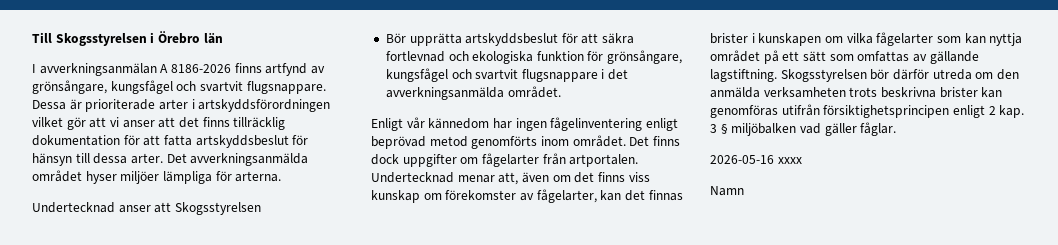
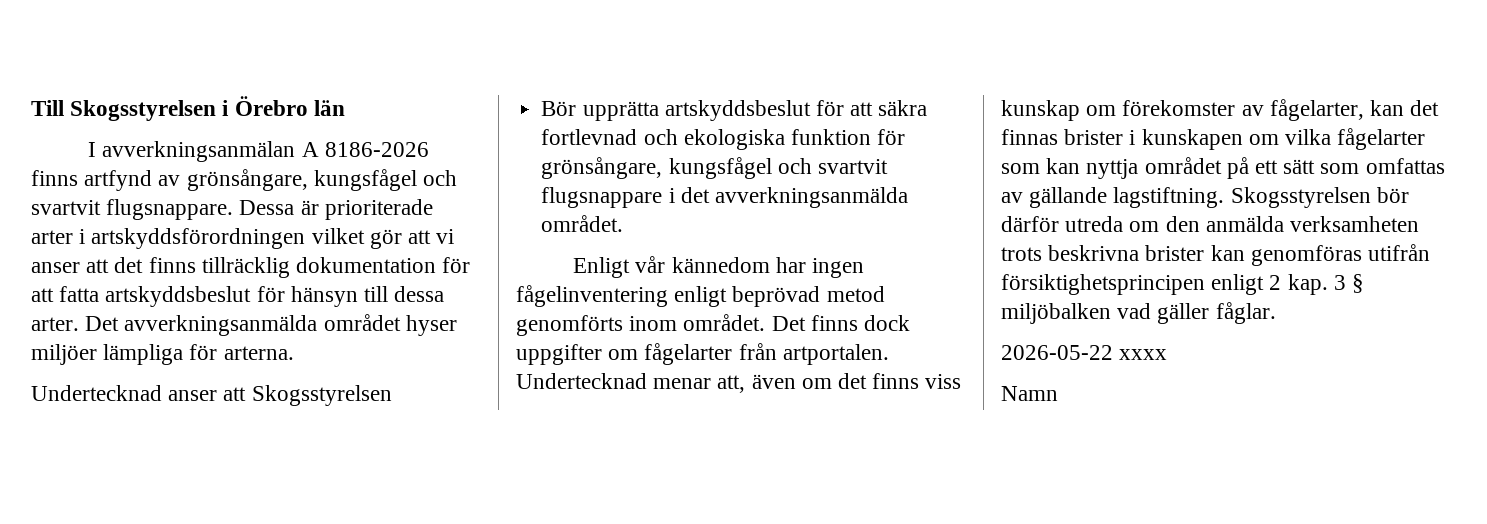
- 2026-05-16 xxxx
+ 2026-05-22 xxxx

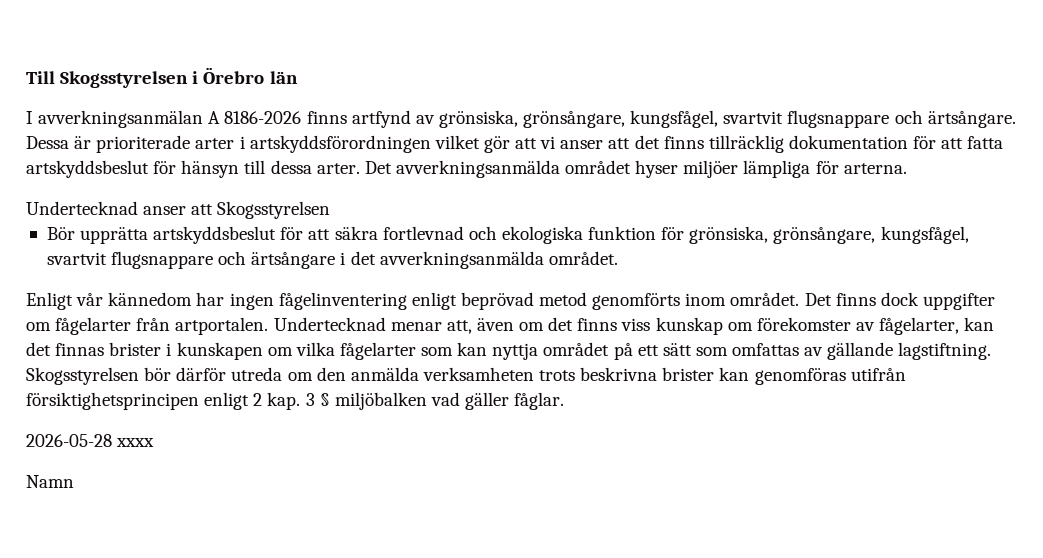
- I avverkningsanmälan A 8186-2026 finns artfynd av grönsångare, kungsfågel och svartvit flugsnappare.
+ I avverkningsanmälan A 8186-2026 finns artfynd av grönsiska, grönsångare, kungsfågel, svartvit flugsnappare och ärtsångare.
- Bör upprätta artskyddsbeslut för att säkra fortlevnad och ekologiska funktion för grönsångare, kungsfågel och svartvit flugsnappare i det avverkningsanmälda området.
+ Bör upprätta artskyddsbeslut för att säkra fortlevnad och ekologiska funktion för grönsiska, grönsångare, kungsfågel, svartvit flugsnappare och ärtsångare i det avverkningsanmälda området.
- 2026-05-22 xxxx
+ 2026-05-28 xxxx

